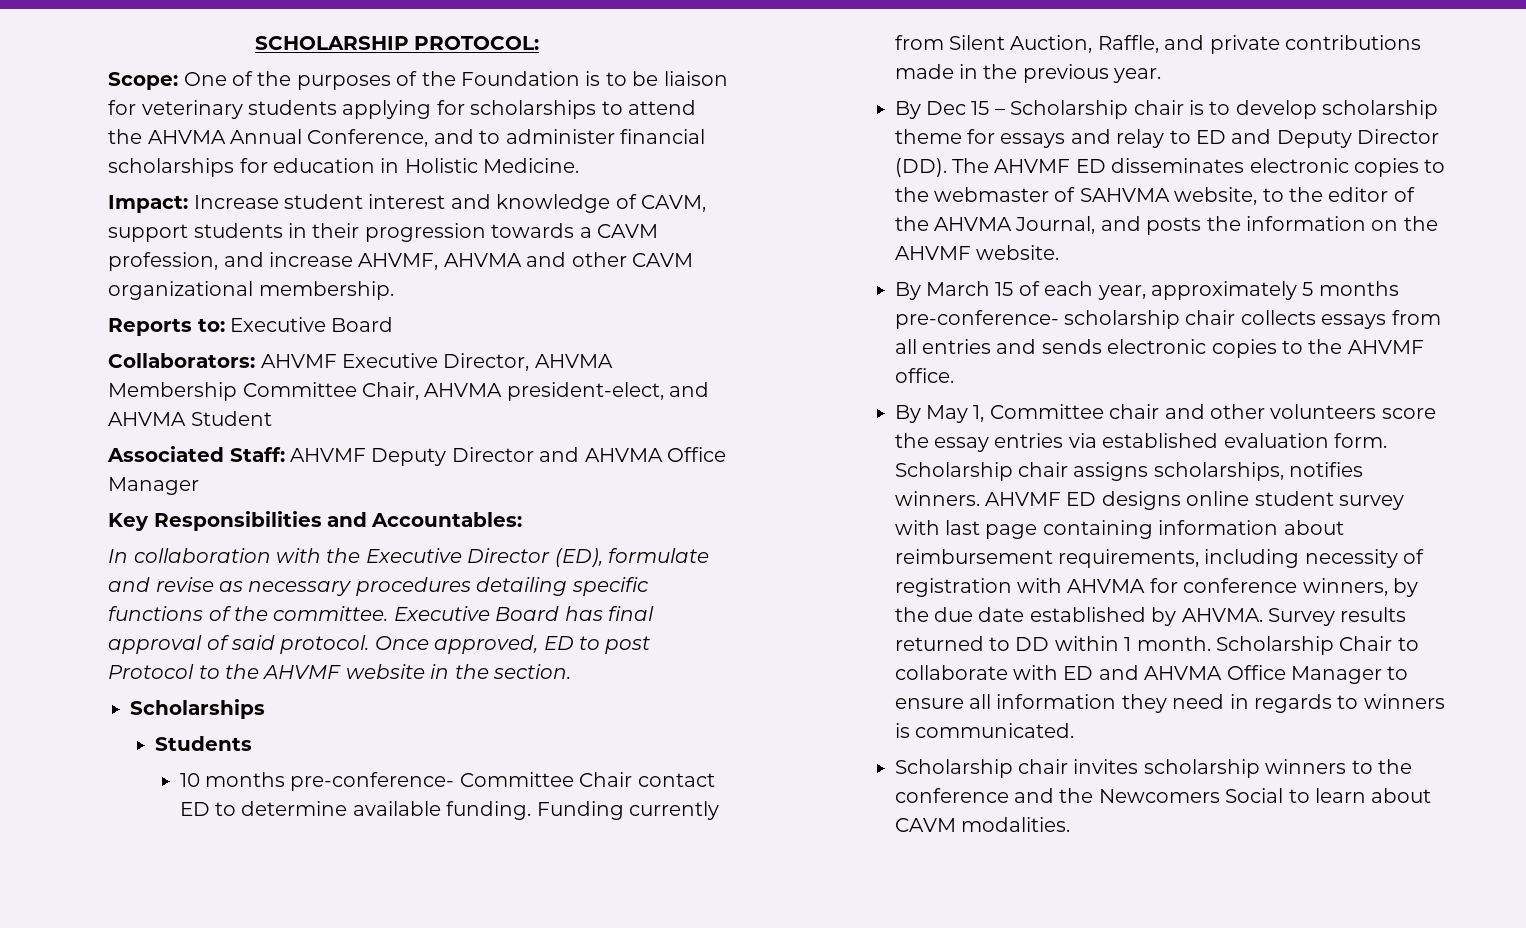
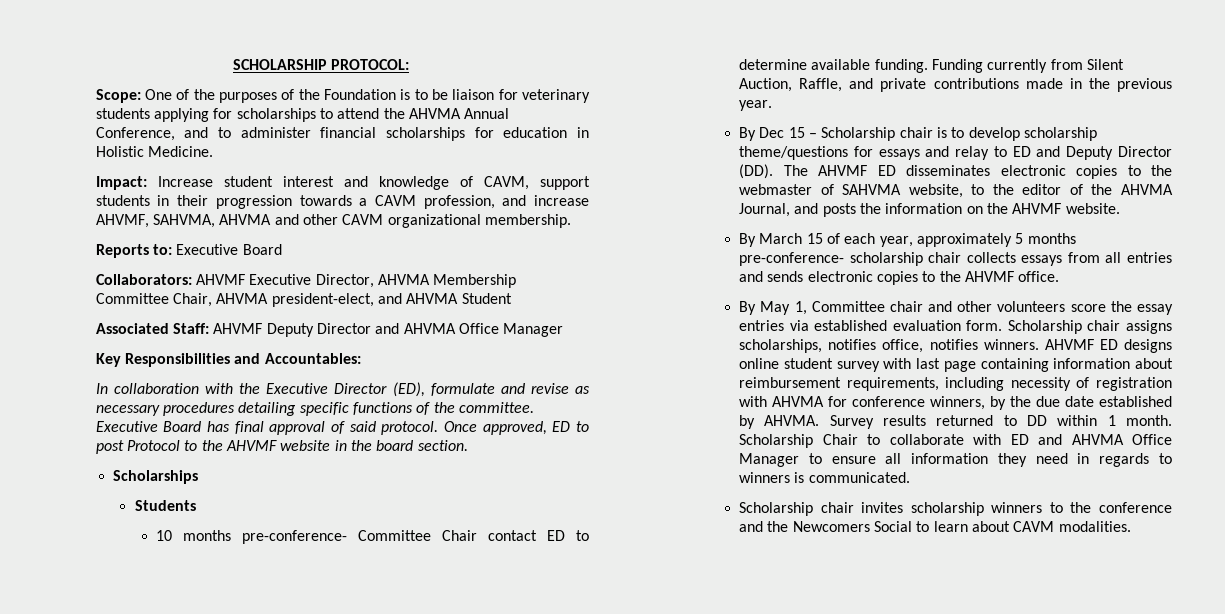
- Impact: Increase student interest and knowledge of CAVM, support students in their progression towards a CAVM profession, and increase AHVMF, AHVMA and other CAVM organizational membership.
+ Impact: Increase student interest and knowledge of CAVM, support students in their progression towards a CAVM profession, and increase AHVMF, SAHVMA, AHVMA and other CAVM organizational membership.
- Once approved, ED to post Protocol to the AHVMF website in the section.
+ Once approved, ED to post Protocol to the AHVMF website in the board section.
- By Dec 15 – Scholarship chair is to develop scholarship theme for essays and relay to ED and Deputy Director (DD). The AHVMF ED disseminates electronic copies to the webmaster of SAHVMA website, to the editor of the AHVMA Journal, and posts the information on the AHVMF website.
+ By Dec 15 – Scholarship chair is to develop scholarship theme/questions for essays and relay to ED and Deputy Director (DD). The AHVMF ED disseminates electronic copies to the webmaster of SAHVMA website, to the editor of the AHVMA Journal, and posts the information on the AHVMF website.
- Scholarship chair assigns scholarships, notifies winners.
+ Scholarship chair assigns scholarships, notifies office, notifies winners.

